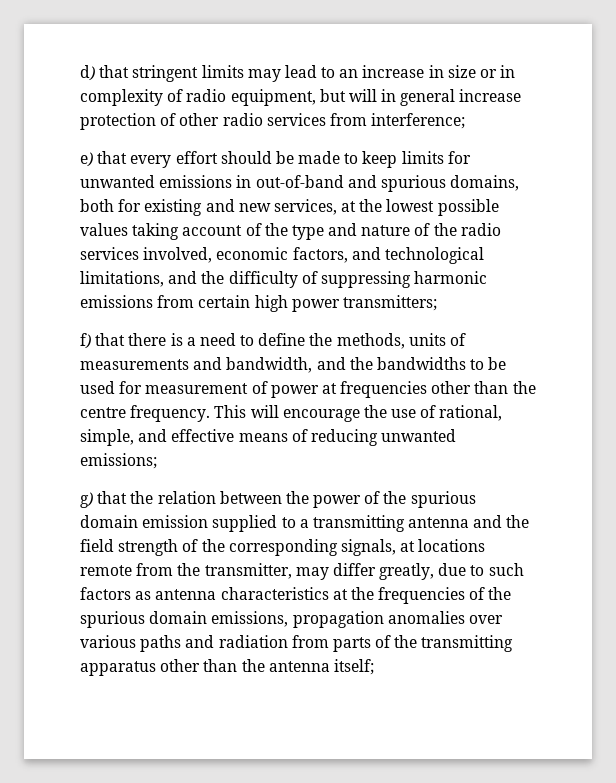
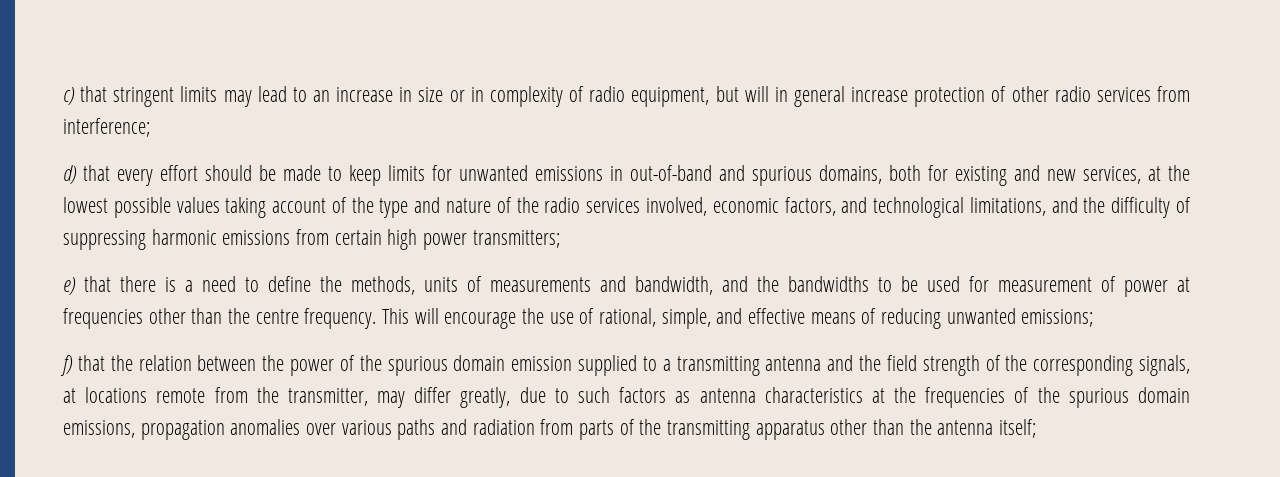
- d) that stringent limits may lead to an increase in size or in complexity of radio equipment, but will in general increase protection of other radio services from interference;
+ c) that stringent limits may lead to an increase in size or in complexity of radio equipment, but will in general increase protection of other radio services from interference;
- e) that every effort should be made to keep limits for unwanted emissions in out-of-band and spurious domains, both for existing and new services, at the lowest possible values taking account of the type and nature of the radio services involved, economic factors, and technological limitations, and the difficulty of suppressing harmonic emissions from certain high power transmitters;
+ d) that every effort should be made to keep limits for unwanted emissions in out-of-band and spurious domains, both for existing and new services, at the lowest possible values taking account of the type and nature of the radio services involved, economic factors, and technological limitations, and the difficulty of suppressing harmonic emissions from certain high power transmitters;
- f) that there is a need to define the methods, units of measurements and bandwidth, and the bandwidths to be used for measurement of power at frequencies other than the centre frequency.
+ e) that there is a need to define the methods, units of measurements and bandwidth, and the bandwidths to be used for measurement of power at frequencies other than the centre frequency.
- g) that the relation between the power of the spurious domain emission supplied to a transmitting antenna and the field strength of the corresponding signals, at locations remote from the transmitter, may differ greatly, due to such factors as antenna characteristics at the frequencies of the spurious domain emissions, propagation anomalies over various paths and radiation from parts of the transmitting apparatus other than the antenna itself;
+ f) that the relation between the power of the spurious domain emission supplied to a transmitting antenna and the field strength of the corresponding signals, at locations remote from the transmitter, may differ greatly, due to such factors as antenna characteristics at the frequencies of the spurious domain emissions, propagation anomalies over various paths and radiation from parts of the transmitting apparatus other than the antenna itself;

